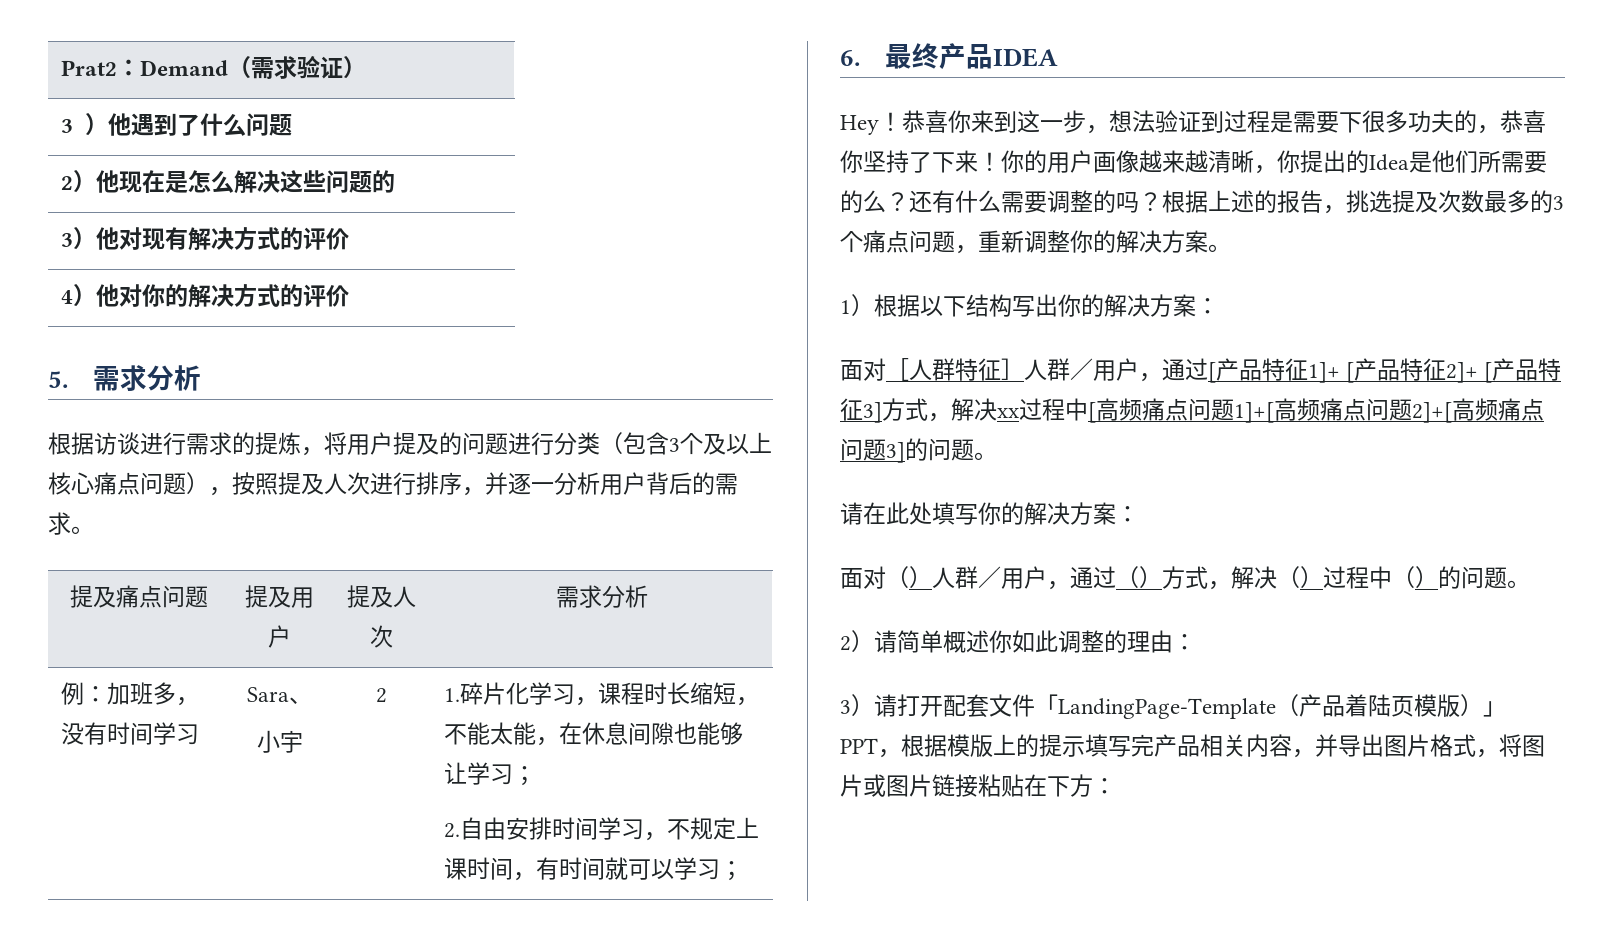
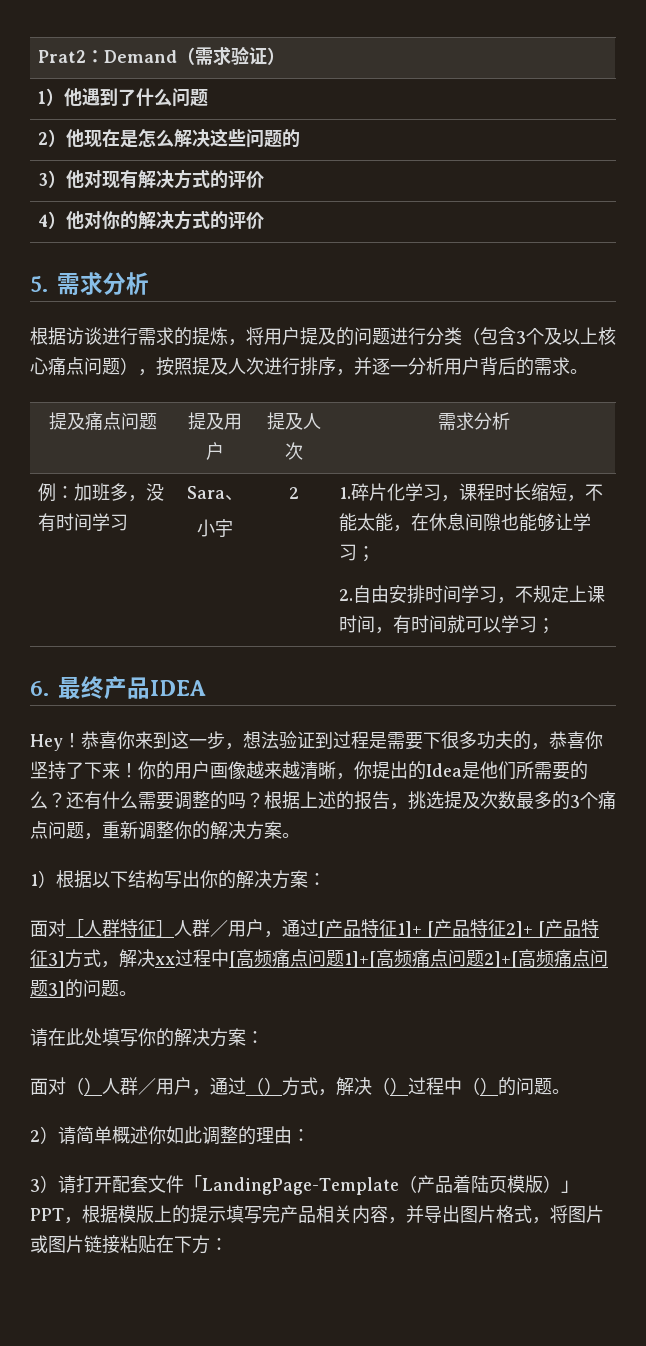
- 3）他遇到了什么问题
+ 1）他遇到了什么问题

